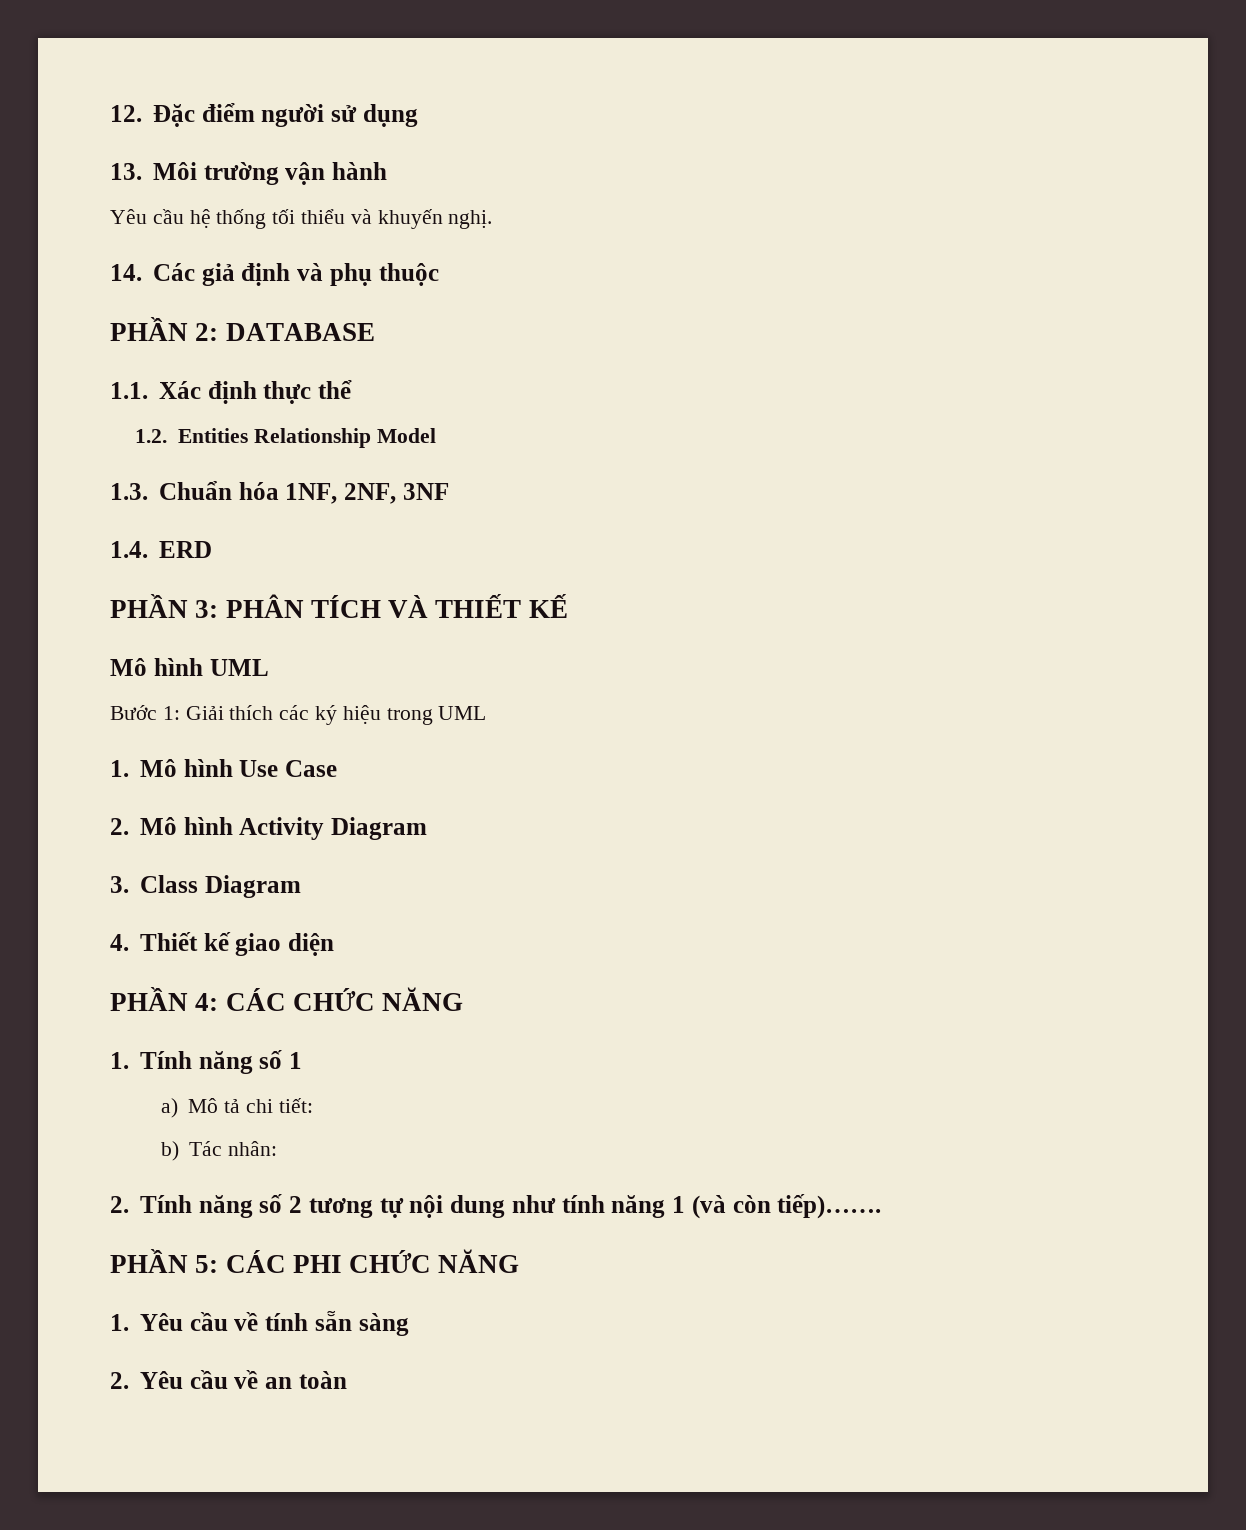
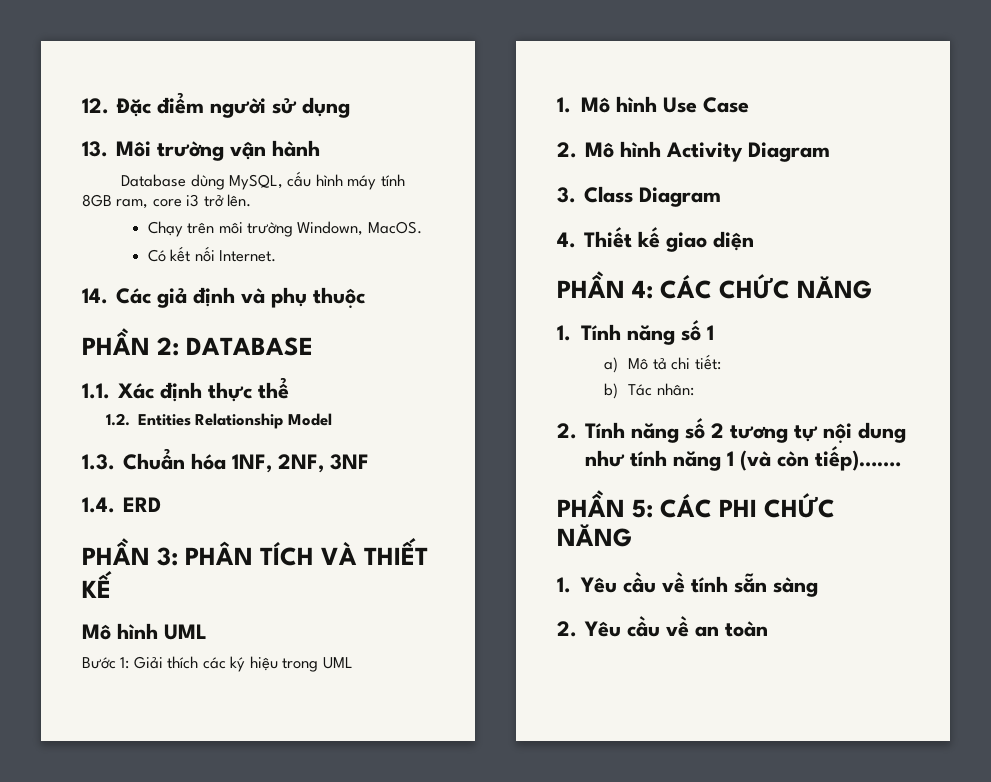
- Yêu cầu hệ thống tối thiểu và khuyến nghị.
+ Database dùng MySQL, cấu hình máy tính 8GB ram, core i3 trở lên.
+ Chạy trên môi trường Windown, MacOS.
+ Có kết nối Internet.

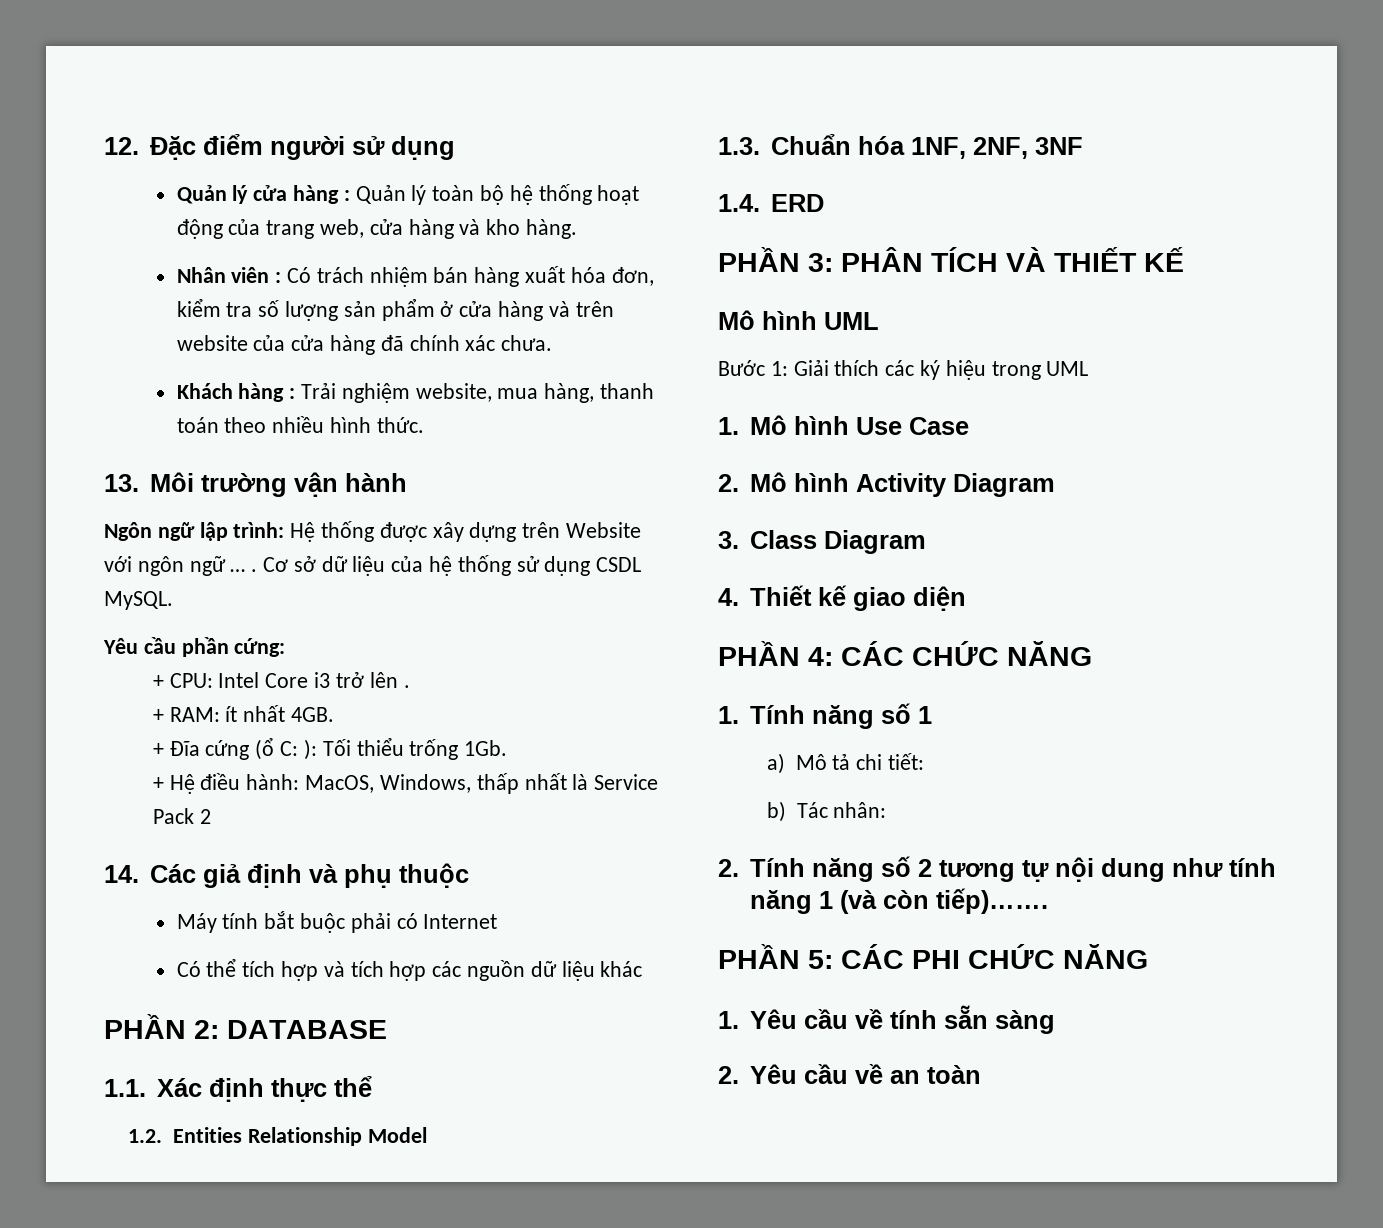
+ Quản lý cửa hàng : Quản lý toàn bộ hệ thống hoạt động của trang web, cửa hàng và kho hàng.
+ Nhân viên : Có trách nhiệm bán hàng xuất hóa đơn, kiểm tra số lượng sản phẩm ở cửa hàng và trên website của cửa hàng đã chính xác chưa.
+ Khách hàng : Trải nghiệm website, mua hàng, thanh toán theo nhiều hình thức.
- Database dùng MySQL, cấu hình máy tính 8GB ram, core i3 trở lên.
- Chạy trên môi trường Windown, MacOS.
- Có kết nối Internet.
+ Ngôn ngữ lập trình: Hệ thống được xây dựng trên Website với ngôn ngữ … . Cơ sở dữ liệu của hệ thống sử dụng CSDL MySQL.
+ Yêu cầu phần cứng:
+ + CPU: Intel Core i3 trở lên .
+ + RAM: ít nhất 4GB.
+ + Đĩa cứng (ổ C: ): Tối thiểu trống 1Gb.
+ + Hệ điều hành: MacOS, Windows, thấp nhất là Service Pack 2
+ Máy tính bắt buộc phải có Internet
+ Có thể tích hợp và tích hợp các nguồn dữ liệu khác

